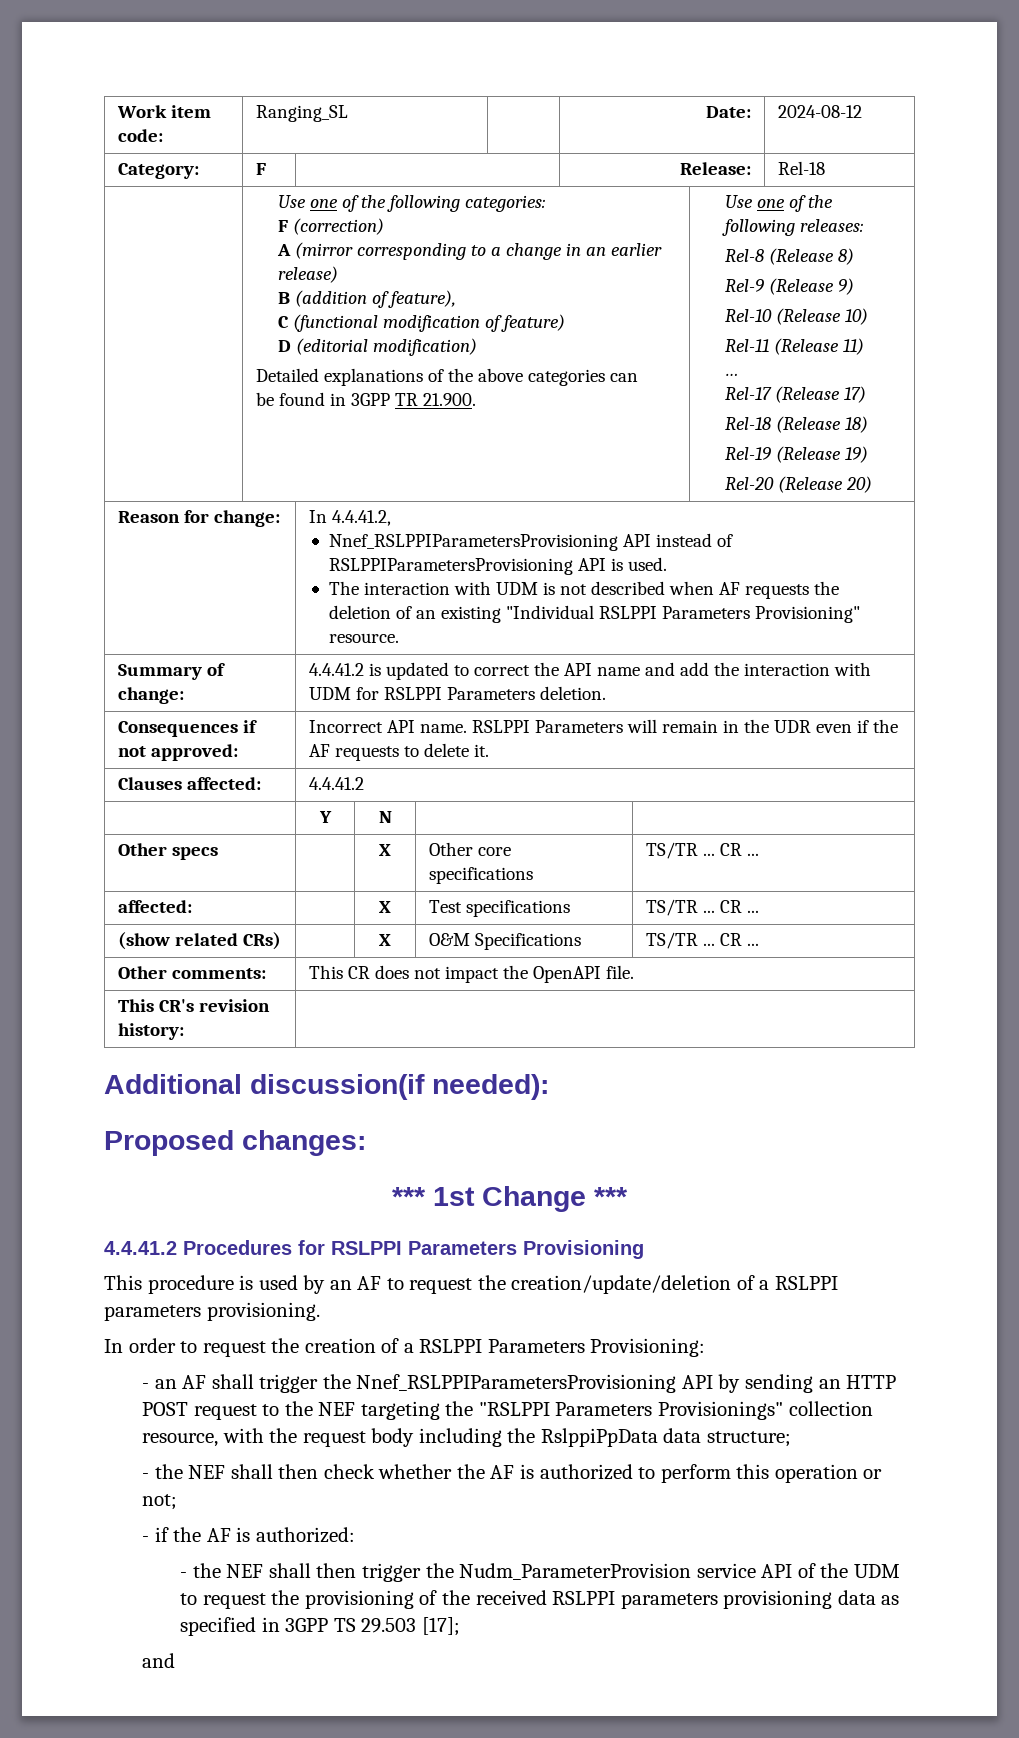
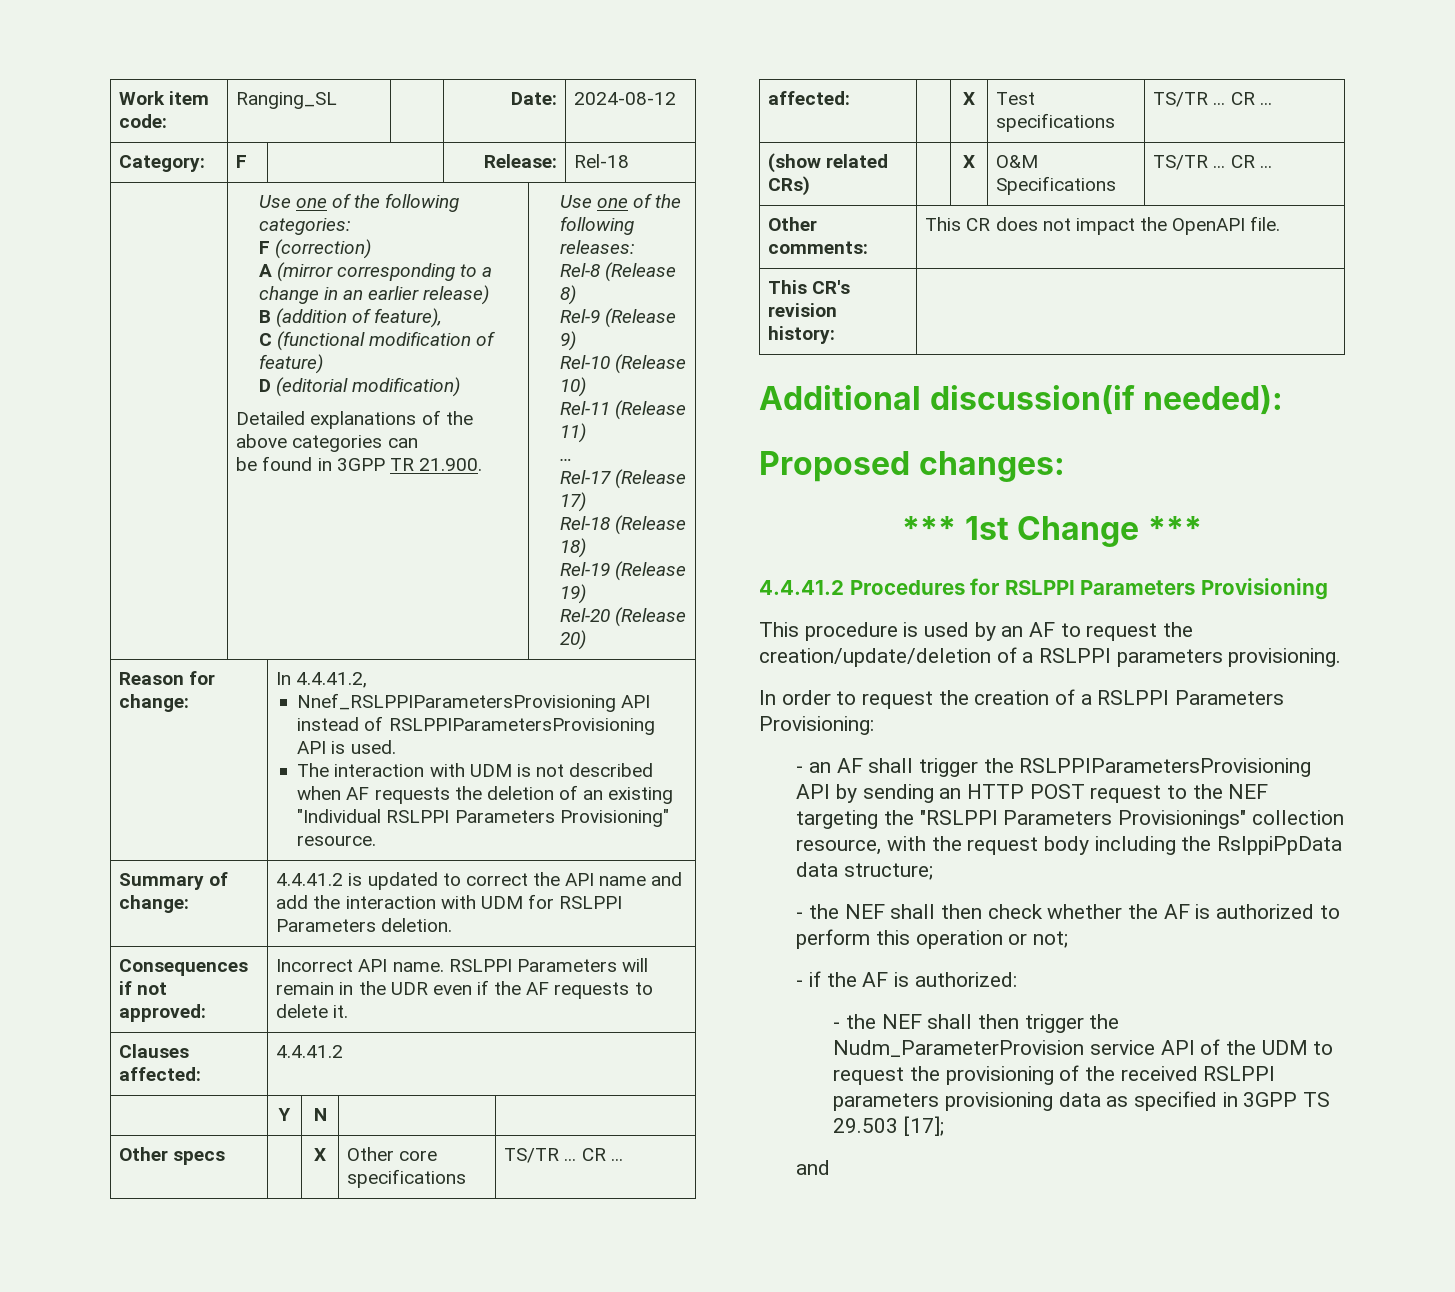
- - an AF shall trigger the Nnef_RSLPPIParametersProvisioning API by sending an HTTP POST request to the NEF targeting the "RSLPPI Parameters Provisionings" collection resource, with the request body including the RslppiPpData data structure;
+ - an AF shall trigger the RSLPPIParametersProvisioning API by sending an HTTP POST request to the NEF targeting the "RSLPPI Parameters Provisionings" collection resource, with the request body including the RslppiPpData data structure;

